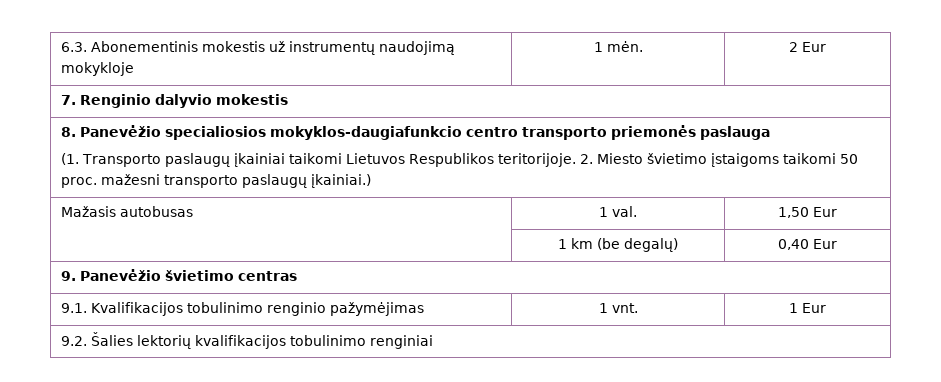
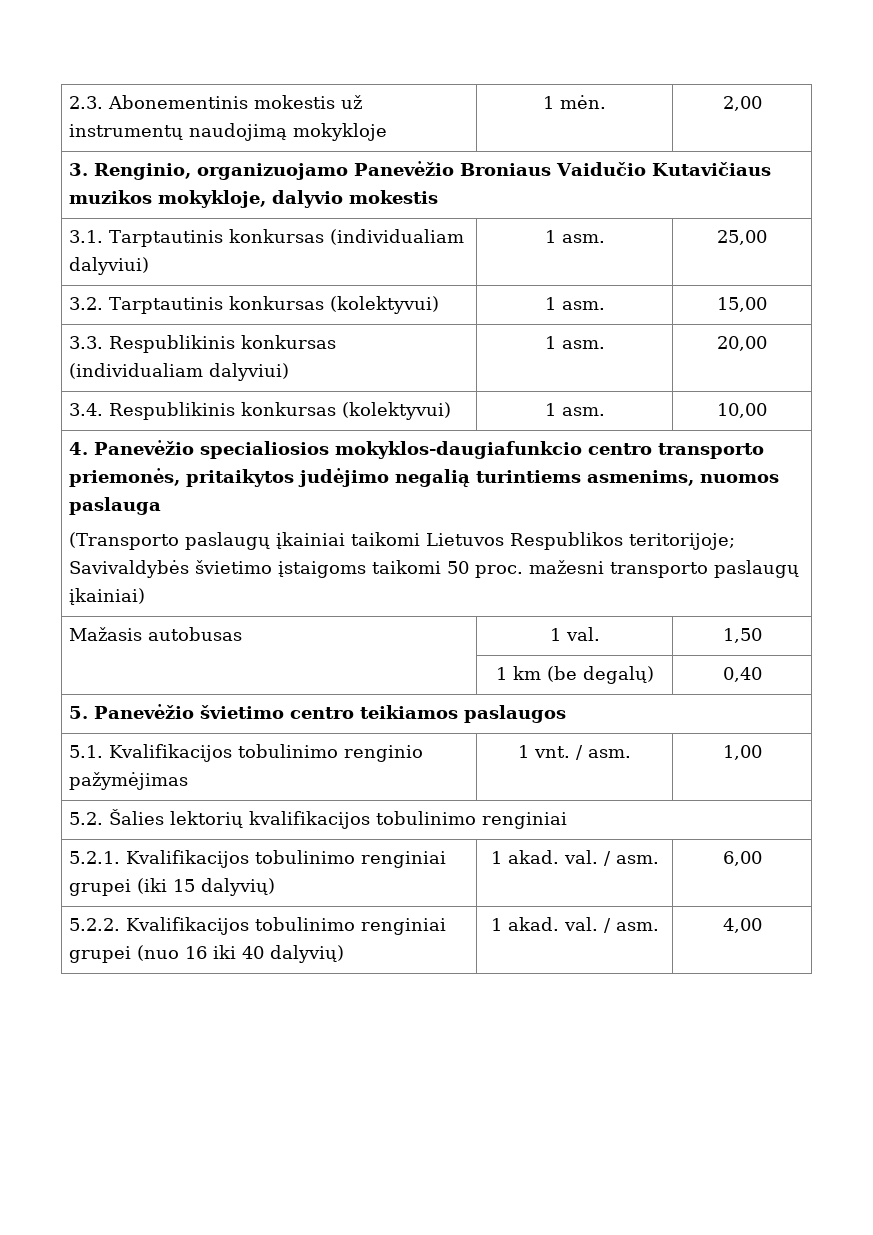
- 6.3. Abonementinis mokestis už instrumentų naudojimą mokykloje | 1 mėn. | 2 Eur
- 7. Renginio dalyvio mokestis
- 8. Panevėžio specialiosios mokyklos-daugiafunkcio centro transporto priemonės paslauga
- (1. Transporto paslaugų įkainiai taikomi Lietuvos Respublikos teritorijoje. 2. Miesto švietimo įstaigoms taikomi 50 proc. mažesni transporto paslaugų įkainiai.)
+ 2.3. Abonementinis mokestis už instrumentų naudojimą mokykloje | 1 mėn. | 2,00
+ 3. Renginio, organizuojamo Panevėžio Broniaus Vaidučio Kutavičiaus muzikos mokykloje, dalyvio mokestis
+ 3.1. Tarptautinis konkursas (individualiam dalyviui) | 1 asm. | 25,00
+ 3.2. Tarptautinis konkursas (kolektyvui) | 1 asm. | 15,00
+ 3.3. Respublikinis konkursas (individualiam dalyviui) | 1 asm. | 20,00
+ 3.4. Respublikinis konkursas (kolektyvui) | 1 asm. | 10,00
+ 4. Panevėžio specialiosios mokyklos-daugiafunkcio centro transporto priemonės, pritaikytos judėjimo negalią turintiems asmenims, nuomos paslauga
+ (Transporto paslaugų įkainiai taikomi Lietuvos Respublikos teritorijoje; Savivaldybės švietimo įstaigoms taikomi 50 proc. mažesni transporto paslaugų įkainiai)
- Mažasis autobusas | 1 val. | 1,50 Eur
+ Mažasis autobusas | 1 val. | 1,50
- | 1 km (be degalų) | 0,40 Eur
- 9. Panevėžio švietimo centras
- 9.1. Kvalifikacijos tobulinimo renginio pažymėjimas | 1 vnt. | 1 Eur
- 9.2. Šalies lektorių kvalifikacijos tobulinimo renginiai
+ | 1 km (be degalų) | 0,40
+ 5. Panevėžio švietimo centro teikiamos paslaugos
+ 5.1. Kvalifikacijos tobulinimo renginio pažymėjimas | 1 vnt. / asm. | 1,00
+ 5.2. Šalies lektorių kvalifikacijos tobulinimo renginiai
+ 5.2.1. Kvalifikacijos tobulinimo renginiai grupei (iki 15 dalyvių) | 1 akad. val. / asm. | 6,00
+ 5.2.2. Kvalifikacijos tobulinimo renginiai grupei (nuo 16 iki 40 dalyvių) | 1 akad. val. / asm. | 4,00

